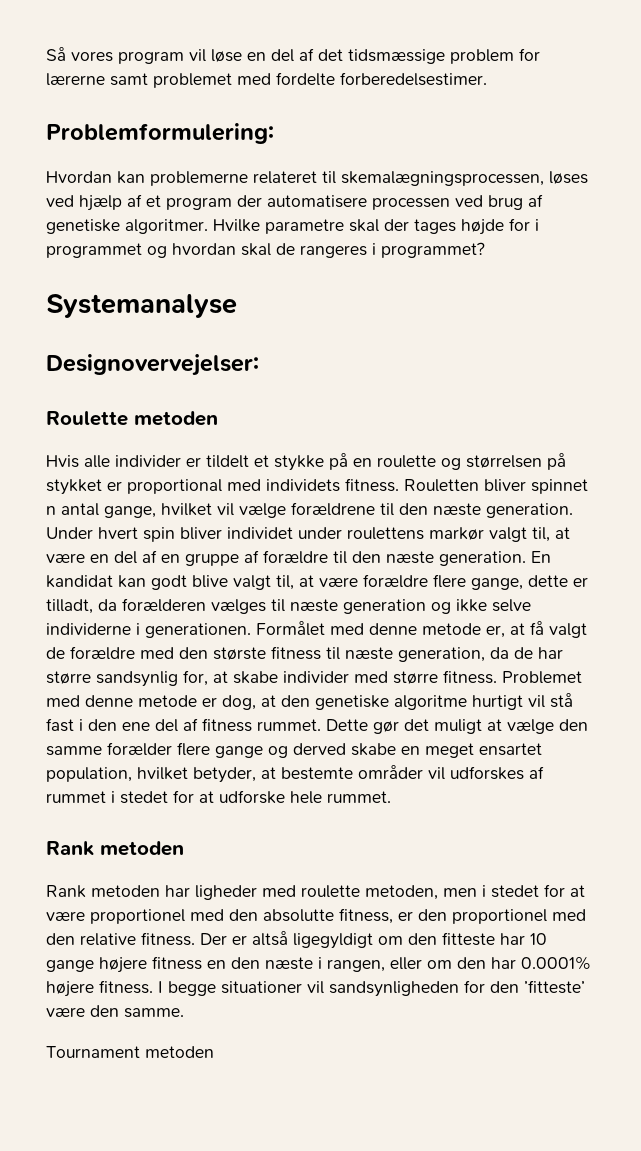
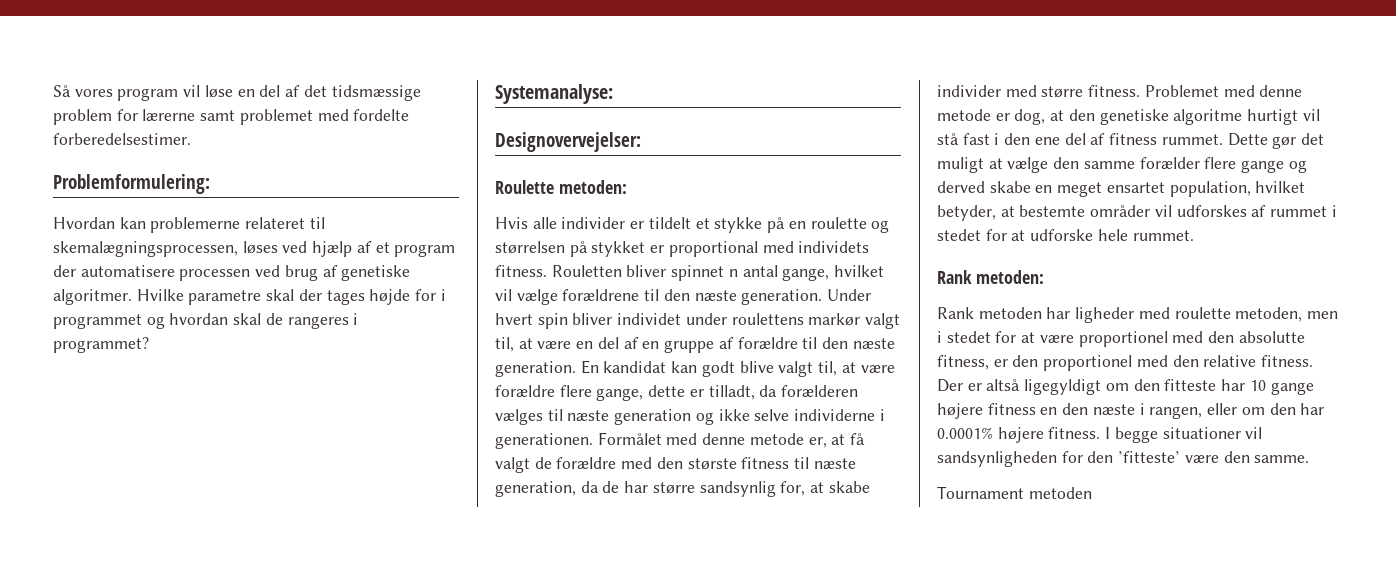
- Systemanalyse
+ Systemanalyse:
- Roulette metoden
+ Roulette metoden:
  Dette gør det muligt at vælge den samme forælder flere gange og derved skabe en meget ensartet population, hvilket betyder, at bestemte områder vil udforskes af rummet i stedet for at udforske hele rummet.
- Rank metoden
+ Rank metoden:

